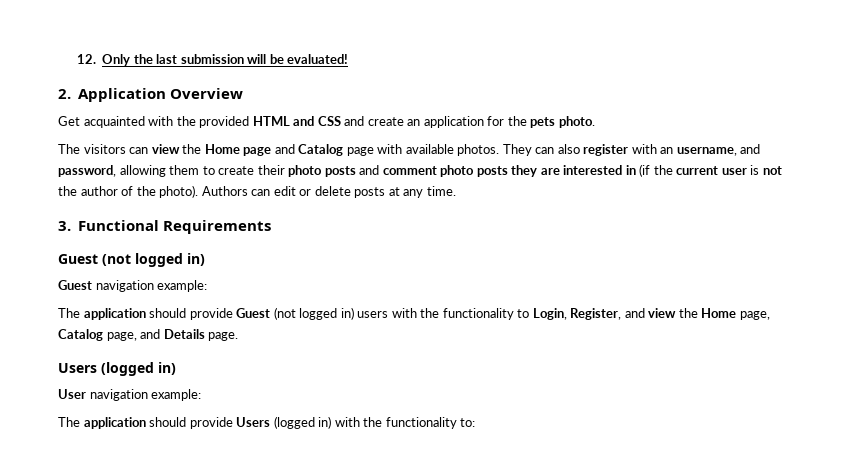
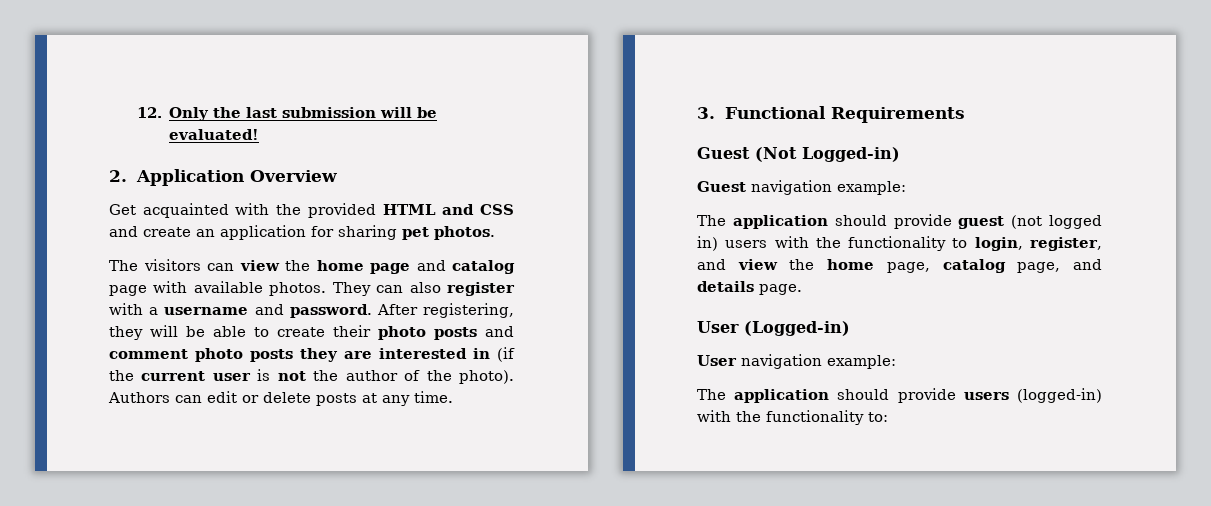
- Get acquainted with the provided HTML and CSS and create an application for the pets photo.
+ Get acquainted with the provided HTML and CSS and create an application for sharing pet photos.
- The visitors can view the Home page and Catalog page with available photos.
+ The visitors can view the home page and catalog page with available photos.
- They can also register with an username, and password, allowing them to create their photo posts and comment photo posts they are interested in (if the current user is not the author of the photo).
+ They can also register with a username and password. After registering, they will be able to create their photo posts and comment photo posts they are interested in (if the current user is not the author of the photo).
  3. Functional Requirements
- Guest (not logged in)
+ Guest (Not Logged-in)
- The application should provide Guest (not logged in) users with the functionality to Login, Register, and view the Home page, Cаtalog page, and Details page.
- Users (logged in)
+ The application should provide guest (not logged in) users with the functionality to login, register, and view the home page, cаtalog page, and details page.
+ User (Logged-in)
- The application should provide Users (logged in) with the functionality to:
+ The application should provide users (logged-in) with the functionality to:

